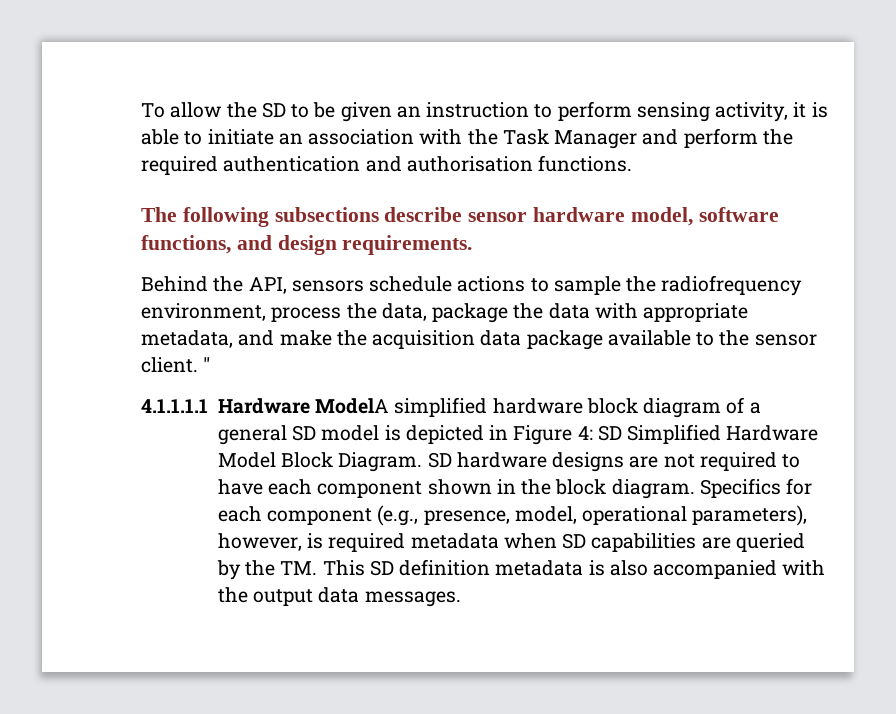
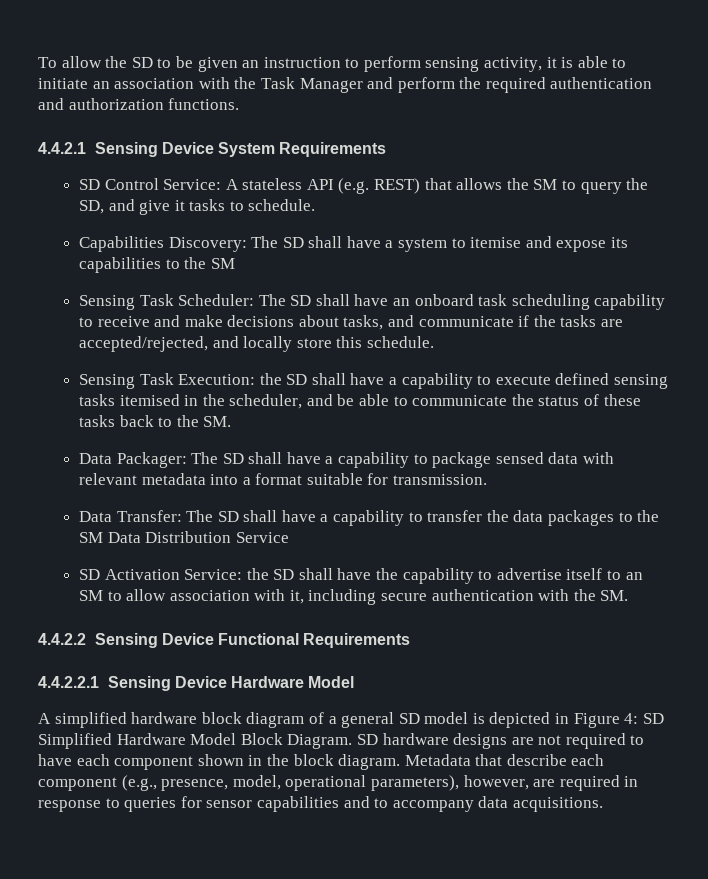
- To allow the SD to be given an instruction to perform sensing activity, it is able to initiate an association with the Task Manager and perform the required authentication and authorisation functions.
+ To allow the SD to be given an instruction to perform sensing activity, it is able to initiate an association with the Task Manager and perform the required authentication and authorization functions.
- The following subsections describe sensor hardware model, software functions, and design requirements.
- Behind the API, sensors schedule actions to sample the radiofrequency environment, process the data, package the data with appropriate metadata, and make the acquisition data package available to the sensor client. "
- 4.1.1.1.1 Hardware ModelA simplified hardware block diagram of a general SD model is depicted in Figure 4: SD Simplified Hardware Model Block Diagram.
+ 4.4.2.1 Sensing Device System Requirements
+ SD Control Service: A stateless API (e.g. REST) that allows the SM to query the SD, and give it tasks to schedule.
+ Capabilities Discovery: The SD shall have a system to itemise and expose its capabilities to the SM
+ Sensing Task Scheduler: The SD shall have an onboard task scheduling capability to receive and make decisions about tasks, and communicate if the tasks are accepted/rejected, and locally store this schedule.
+ Sensing Task Execution: the SD shall have a capability to execute defined sensing tasks itemised in the scheduler, and be able to communicate the status of these tasks back to the SM.
+ Data Packager: The SD shall have a capability to package sensed data with relevant metadata into a format suitable for transmission.
+ Data Transfer: The SD shall have a capability to transfer the data packages to the SM Data Distribution Service
+ SD Activation Service: the SD shall have the capability to advertise itself to an SM to allow association with it, including secure authentication with the SM.
+ 4.4.2.2 Sensing Device Functional Requirements
+ 4.4.2.2.1 Sensing Device Hardware Model
+ A simplified hardware block diagram of a general SD model is depicted in Figure 4: SD Simplified Hardware Model Block Diagram.
- Specifics for each component (e.g., presence, model, operational parameters), however, is required metadata when SD capabilities are queried by the TM. This SD definition metadata is also accompanied with the output data messages.
+ Metadata that describe each component (e.g., presence, model, operational parameters), however, are required in response to queries for sensor capabilities and to accompany data acquisitions.

